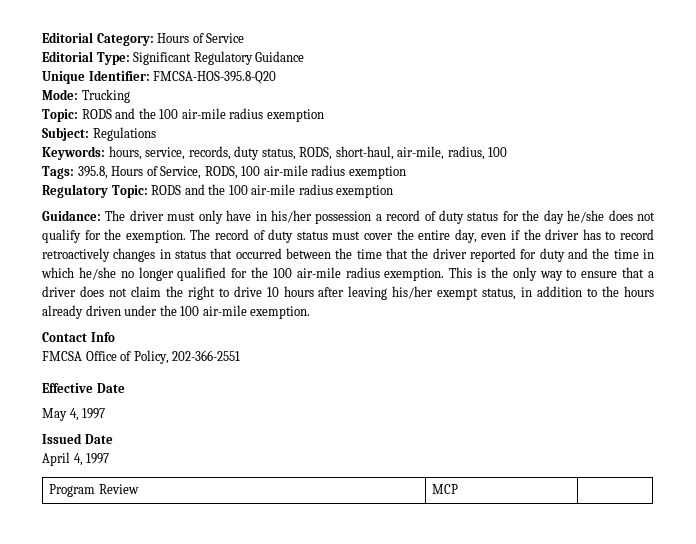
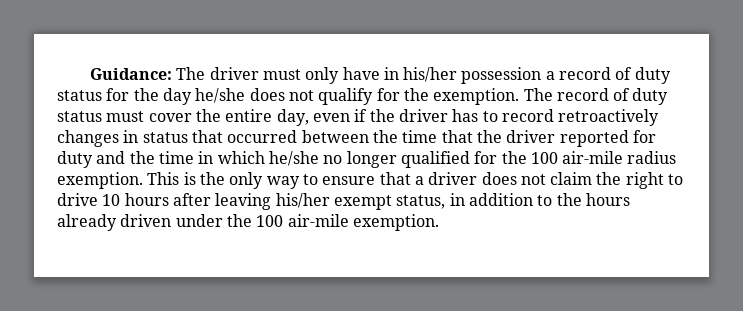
- Editorial Category: Hours of Service
- Editorial Type: Significant Regulatory Guidance
- Unique Identifier: FMCSA-HOS-395.8-Q20
- Mode: Trucking
- Topic: RODS and the 100 air-mile radius exemption
- Subject: Regulations
- Keywords: hours, service, records, duty status, RODS, short-haul, air-mile, radius, 100
- Tags: 395.8, Hours of Service, RODS, 100 air-mile radius exemption
- Regulatory Topic: RODS and the 100 air-mile radius exemption
- Contact Info
- FMCSA Office of Policy, 202-366-2551
- Effective Date
- May 4, 1997
- Issued Date
- April 4, 1997
- Program Review | MCP |

